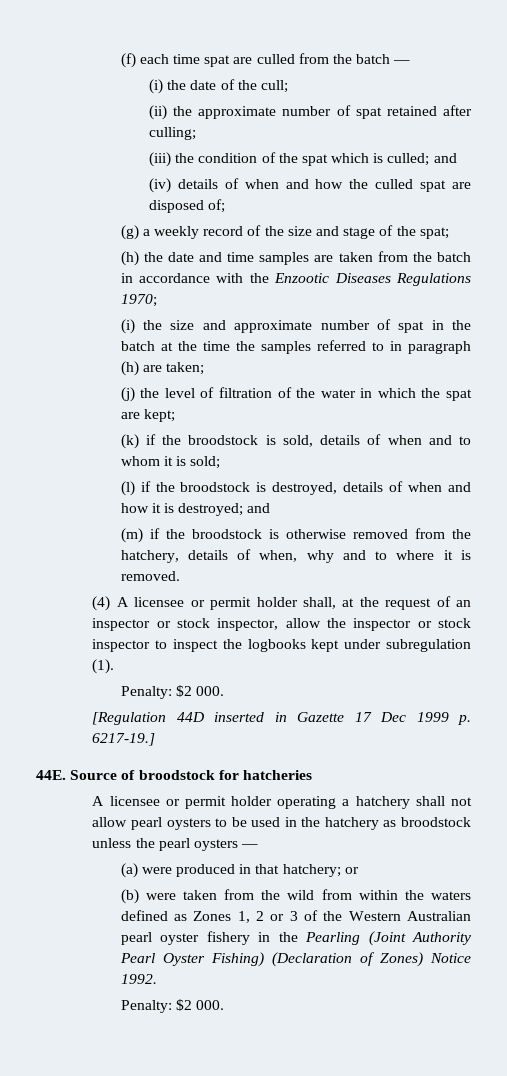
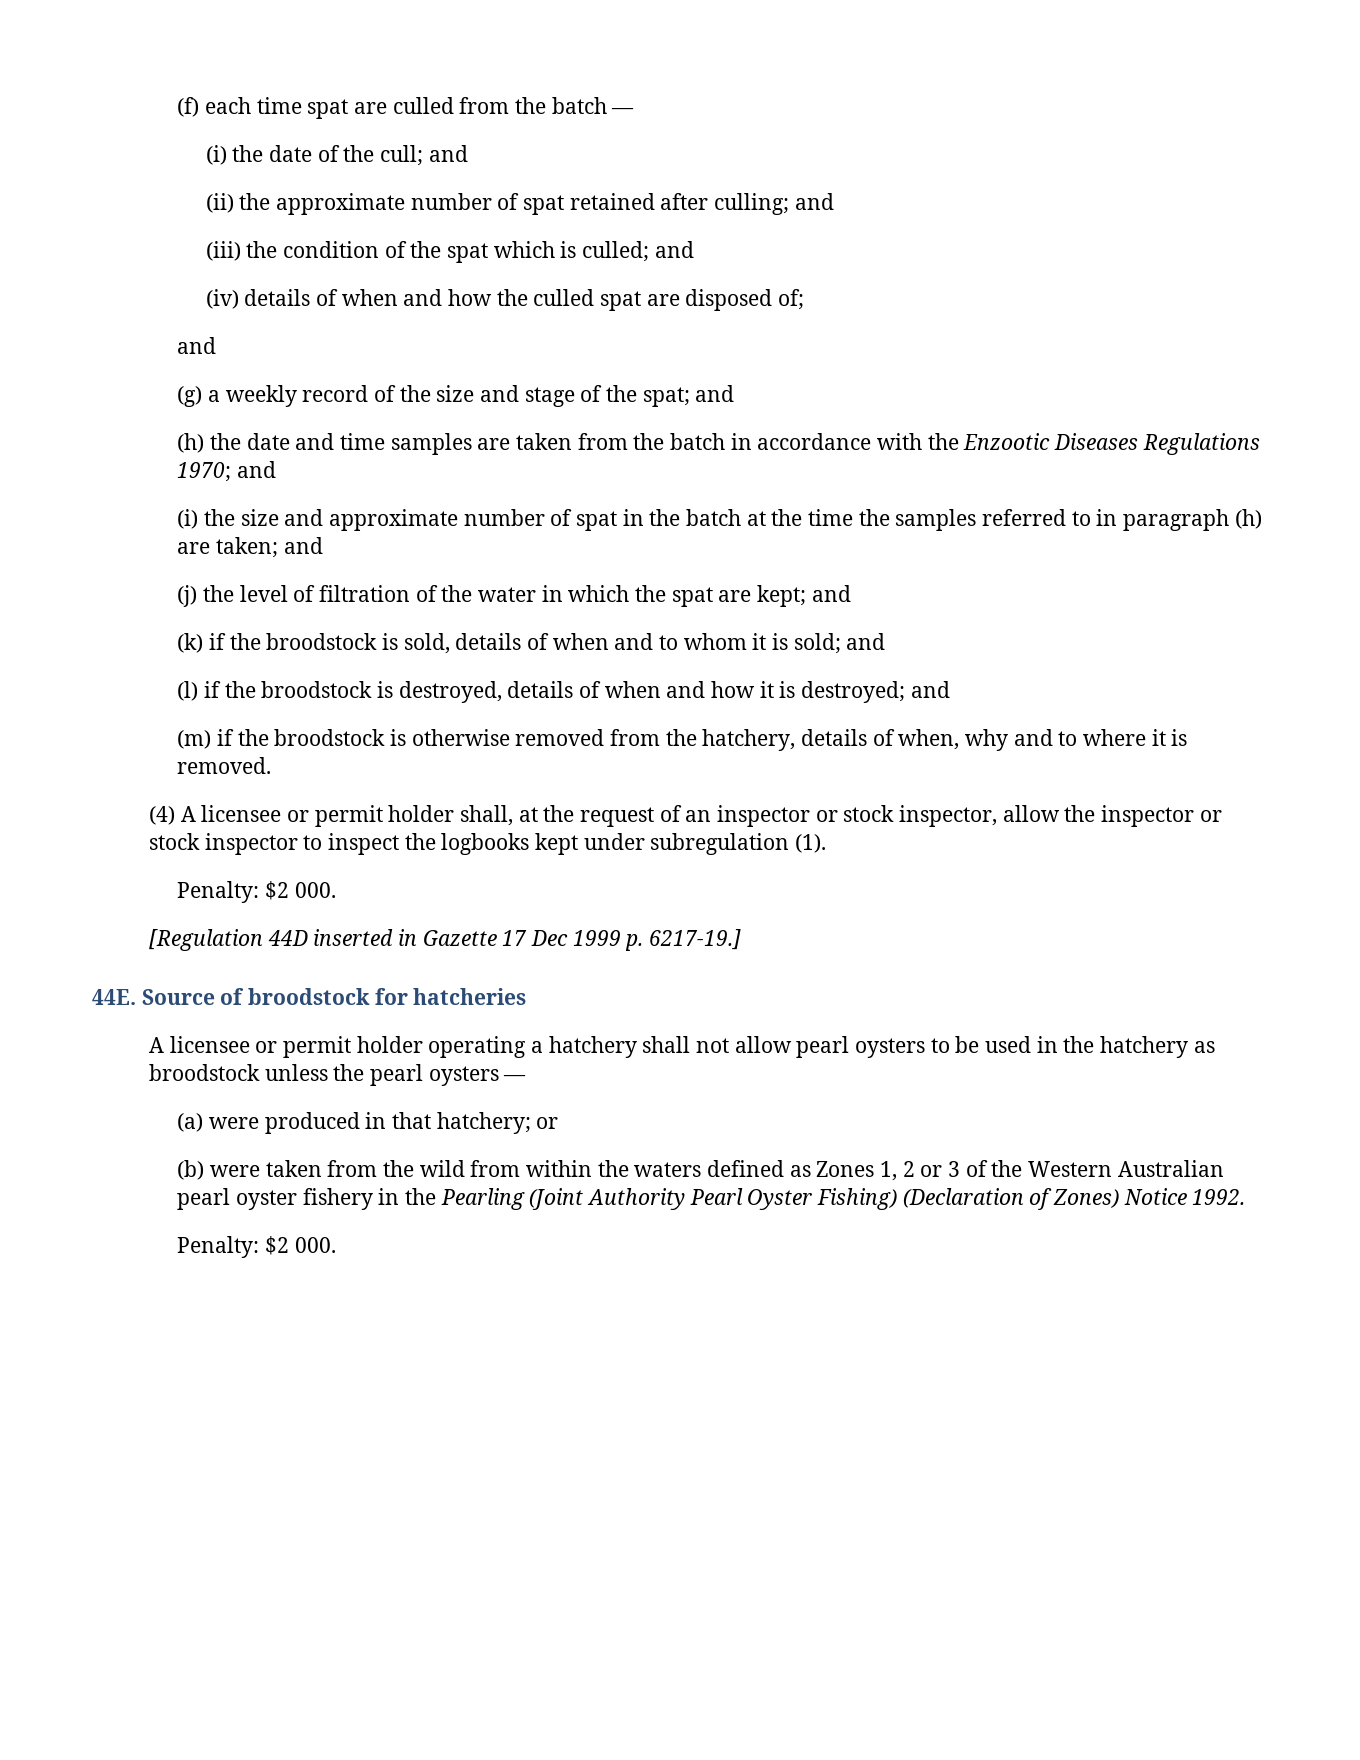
- (i) the date of the cull;
+ (i) the date of the cull; and
- (ii) the approximate number of spat retained after culling;
+ (ii) the approximate number of spat retained after culling; and
  (iv) details of when and how the culled spat are disposed of;
+ and
- (g) a weekly record of the size and stage of the spat;
+ (g) a weekly record of the size and stage of the spat; and
- (h) the date and time samples are taken from the batch in accordance with the Enzootic Diseases Regulations 1970;
+ (h) the date and time samples are taken from the batch in accordance with the Enzootic Diseases Regulations 1970; and
- (i) the size and approximate number of spat in the batch at the time the samples referred to in paragraph (h) are taken;
+ (i) the size and approximate number of spat in the batch at the time the samples referred to in paragraph (h) are taken; and
- (j) the level of filtration of the water in which the spat are kept;
+ (j) the level of filtration of the water in which the spat are kept; and
- (k) if the broodstock is sold, details of when and to whom it is sold;
+ (k) if the broodstock is sold, details of when and to whom it is sold; and

